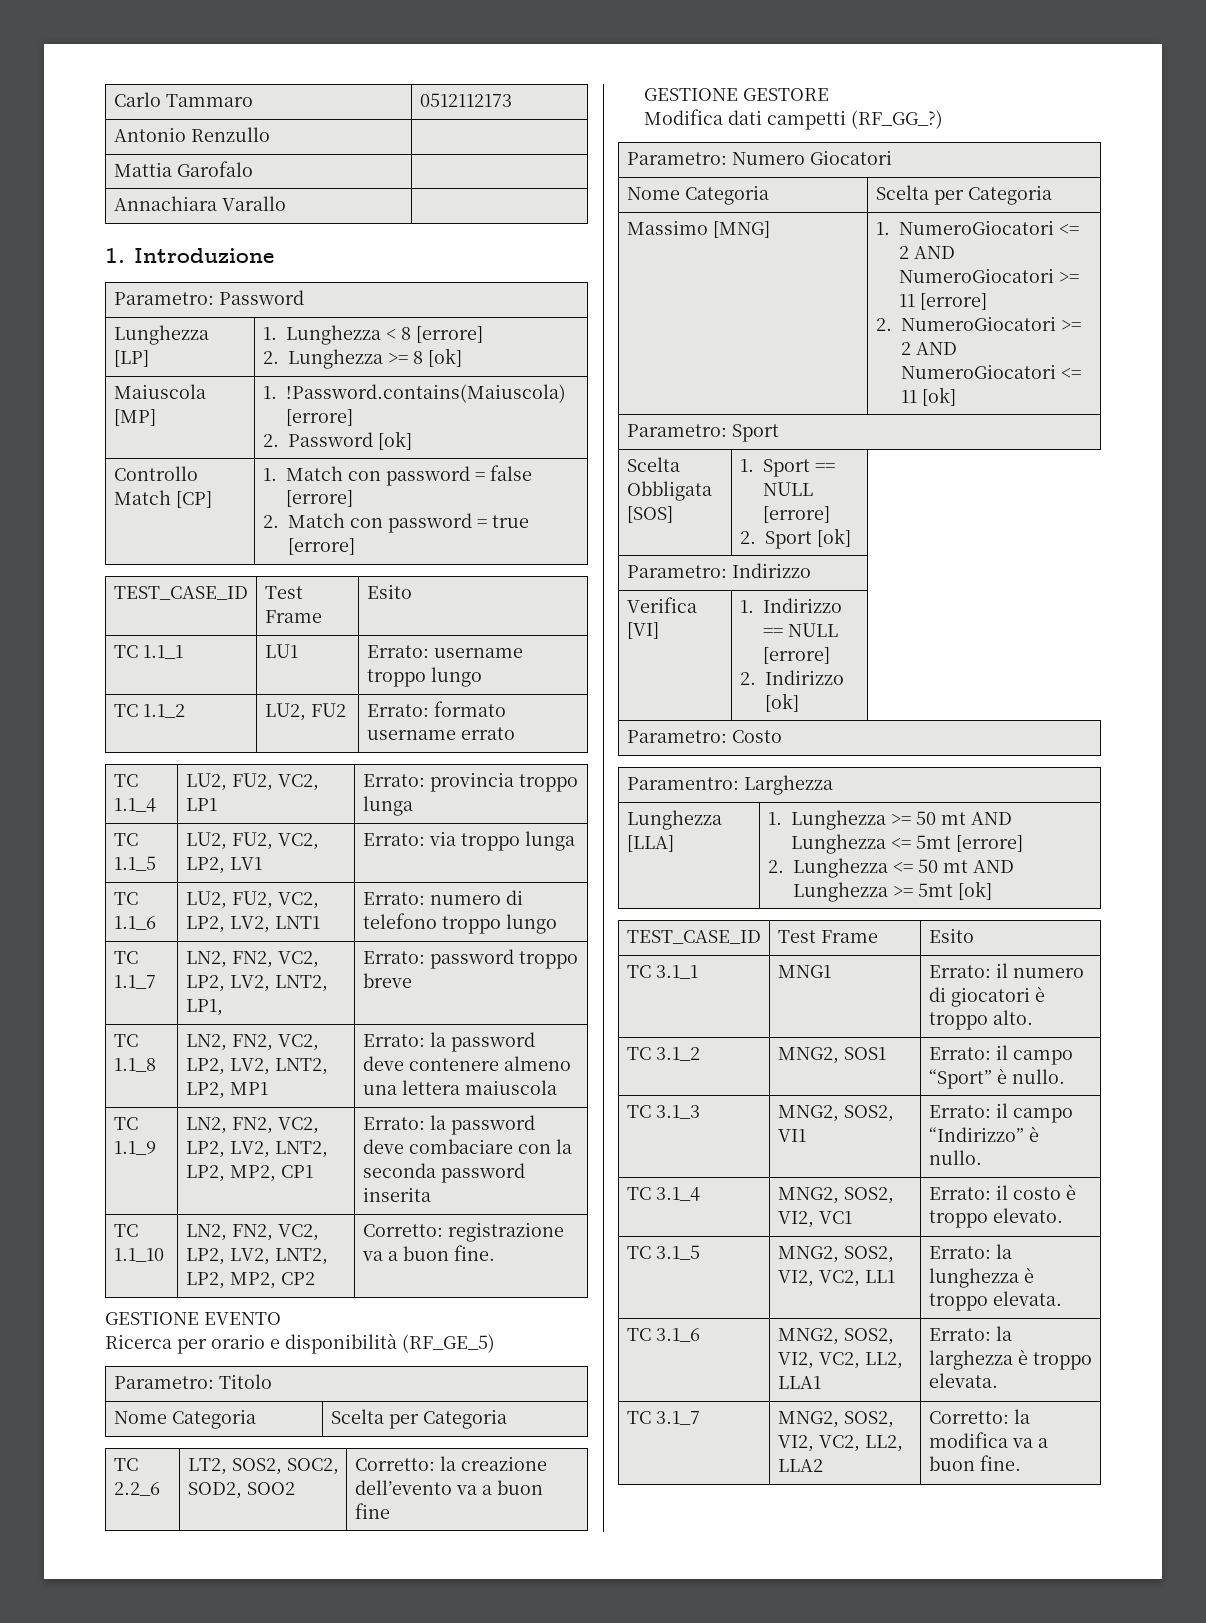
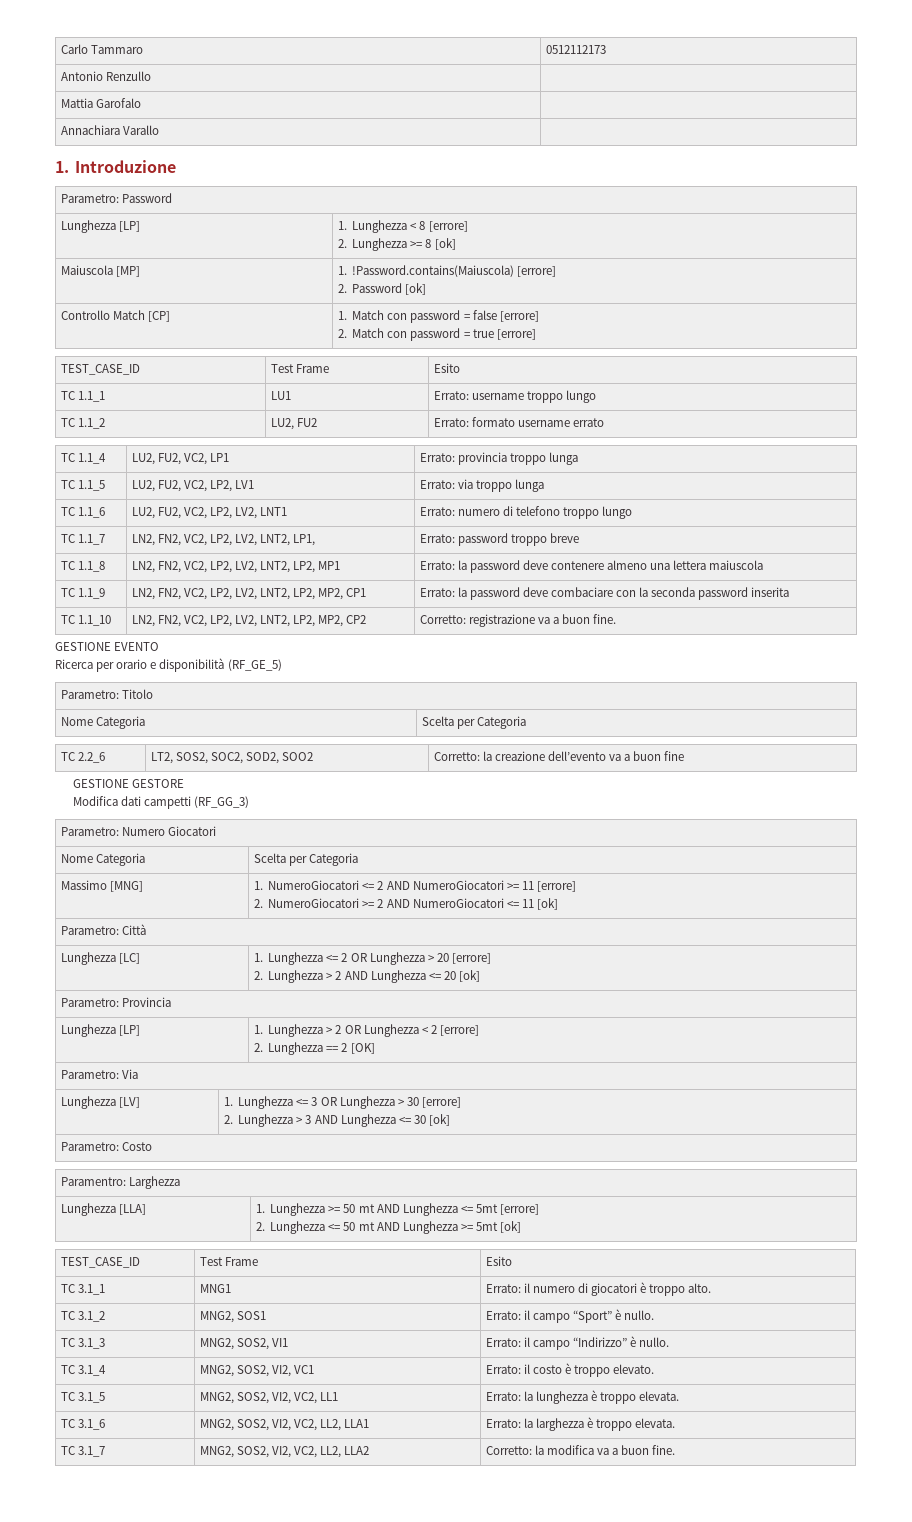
- Modifica dati campetti (RF_GG_?)
+ Modifica dati campetti (RF_GG_3)
- Parametro: Sport
- Scelta Obbligata [SOS] | 1. Sport == NULL [errore]
- 2. Sport [ok]
- Parametro: Indirizzo
- Verifica [VI] | 1. Indirizzo == NULL [errore]
- 2. Indirizzo [ok]
+ Parametro: Città
+ Lunghezza [LC] | 1. Lunghezza <= 2 OR Lunghezza > 20 [errore]
+ 2. Lunghezza > 2 AND Lunghezza <= 20 [ok]
+ Parametro: Provincia
+ Lunghezza [LP] | 1. Lunghezza > 2 OR Lunghezza < 2 [errore]
+ 2. Lunghezza == 2 [OK]
+ Parametro: Via
+ Lunghezza [LV] | 1. Lunghezza <= 3 OR Lunghezza > 30 [errore]
+ 2. Lunghezza > 3 AND Lunghezza <= 30 [ok]

